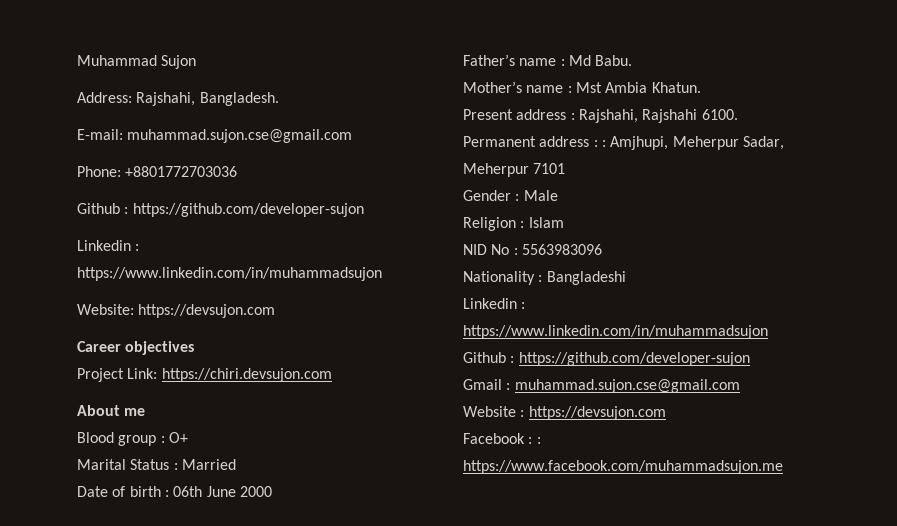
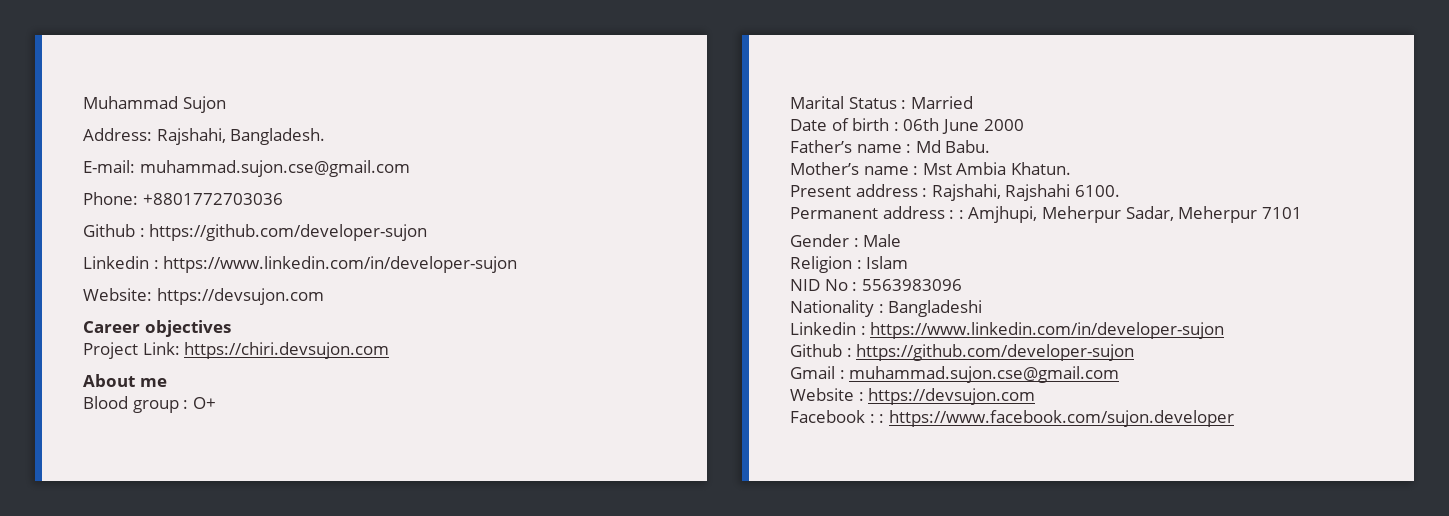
  Phone: +8801772703036
  Github : https://github.com/developer-sujon
- Linkedin : https://www.linkedin.com/in/muhammadsujon
+ Linkedin : https://www.linkedin.com/in/developer-sujon
  Nationality : Bangladeshi
- Linkedin : https://www.linkedin.com/in/muhammadsujon
+ Linkedin : https://www.linkedin.com/in/developer-sujon
- Facebook : : https://www.facebook.com/muhammadsujon.me
+ Facebook : : https://www.facebook.com/sujon.developer

